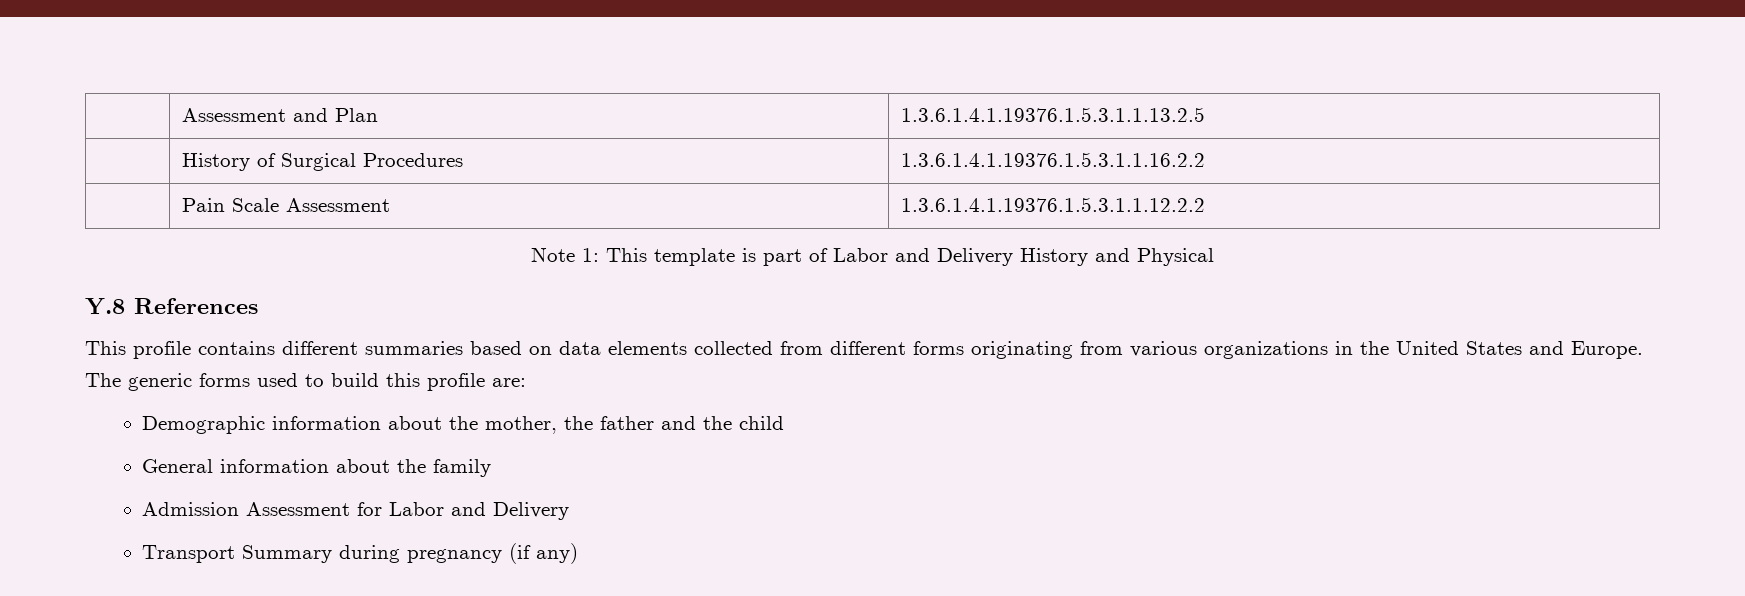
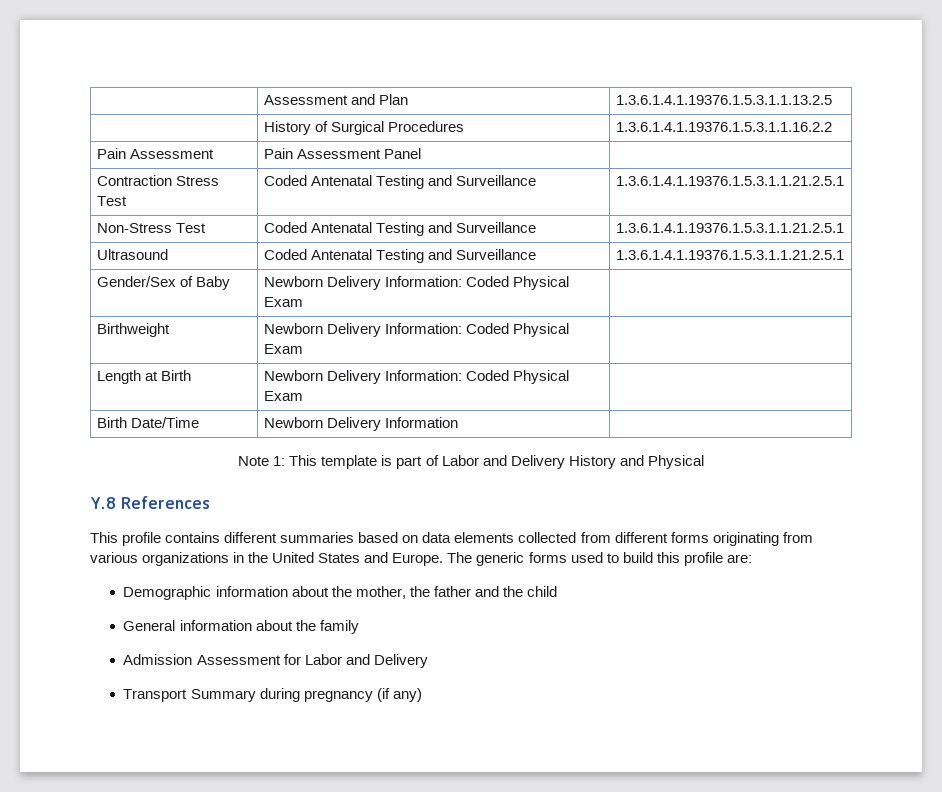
- | Pain Scale Assessment | 1.3.6.1.4.1.19376.1.5.3.1.1.12.2.2
+ Pain Assessment | Pain Assessment Panel |
+ Contraction Stress Test | Coded Antenatal Testing and Surveillance | 1.3.6.1.4.1.19376.1.5.3.1.1.21.2.5.1
+ Non-Stress Test | Coded Antenatal Testing and Surveillance | 1.3.6.1.4.1.19376.1.5.3.1.1.21.2.5.1
+ Ultrasound | Coded Antenatal Testing and Surveillance | 1.3.6.1.4.1.19376.1.5.3.1.1.21.2.5.1
+ Gender/Sex of Baby | Newborn Delivery Information: Coded Physical Exam |
+ Birthweight | Newborn Delivery Information: Coded Physical Exam |
+ Length at Birth | Newborn Delivery Information: Coded Physical Exam |
+ Birth Date/Time | Newborn Delivery Information |

